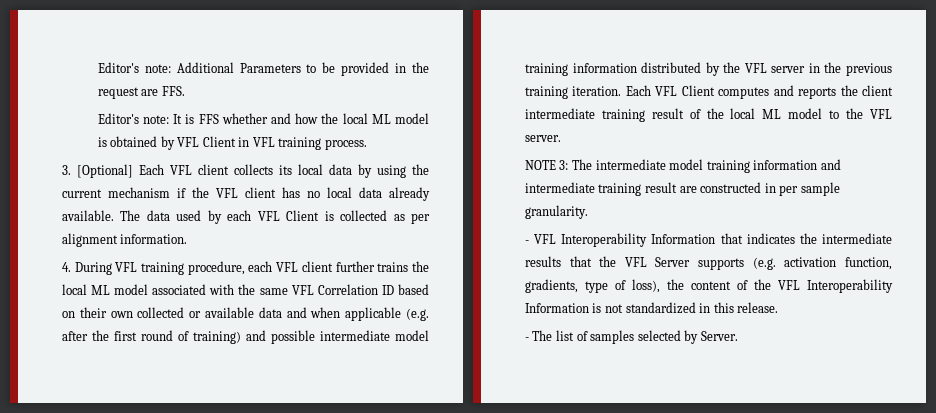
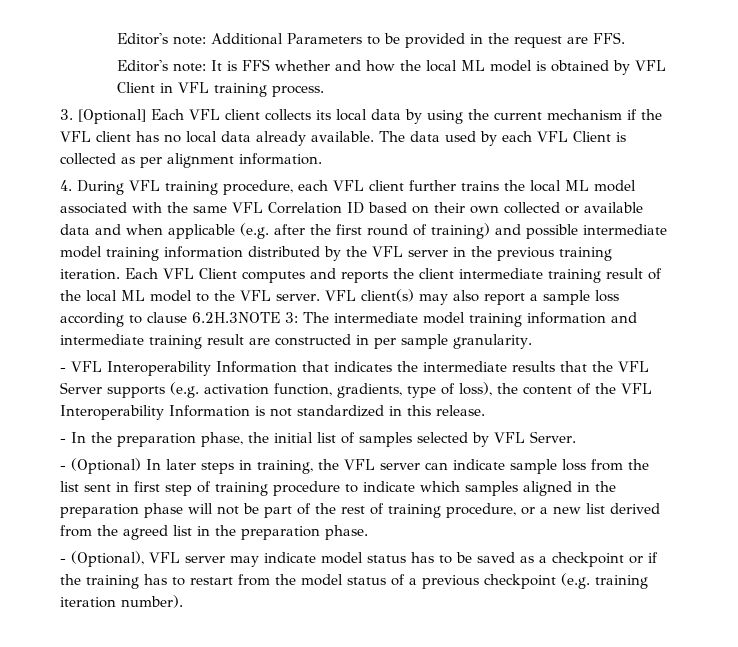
- Each VFL Client computes and reports the client intermediate training result of the local ML model to the VFL server.
- NOTE 3: The intermediate model training information and intermediate training result are constructed in per sample granularity.
+ Each VFL Client computes and reports the client intermediate training result of the local ML model to the VFL server. VFL client(s) may also report a sample loss according to clause 6.2H.3NOTE 3: The intermediate model training information and intermediate training result are constructed in per sample granularity.
- - The list of samples selected by Server.
+ - In the preparation phase, the initial list of samples selected by VFL Server.
+ - (Optional) In later steps in training, the VFL server can indicate sample loss from the list sent in first step of training procedure to indicate which samples aligned in the preparation phase will not be part of the rest of training procedure, or a new list derived from the agreed list in the preparation phase.
+ - (Optional), VFL server may indicate model status has to be saved as a checkpoint or if the training has to restart from the model status of a previous checkpoint (e.g. training iteration number).

